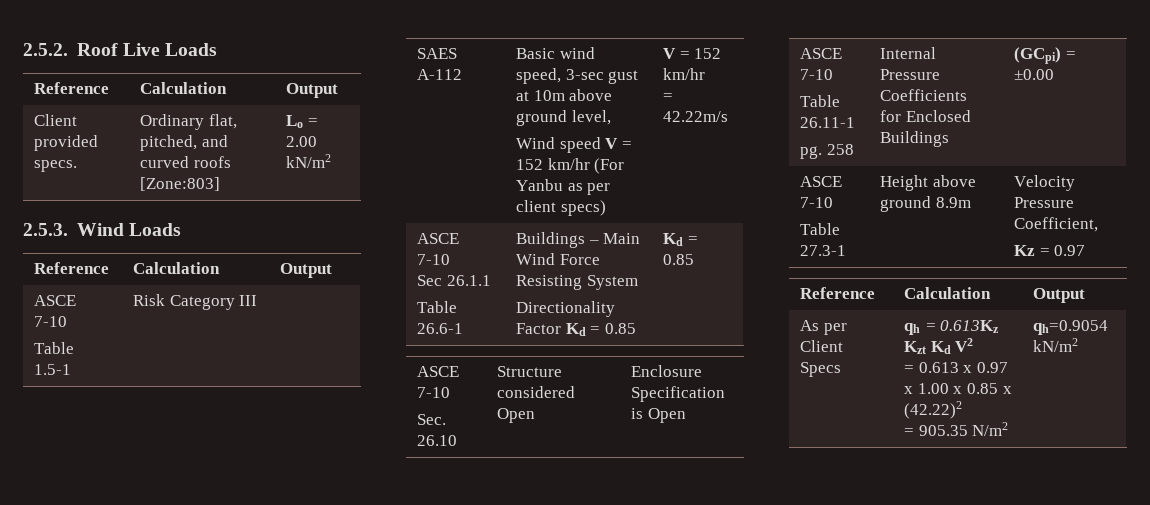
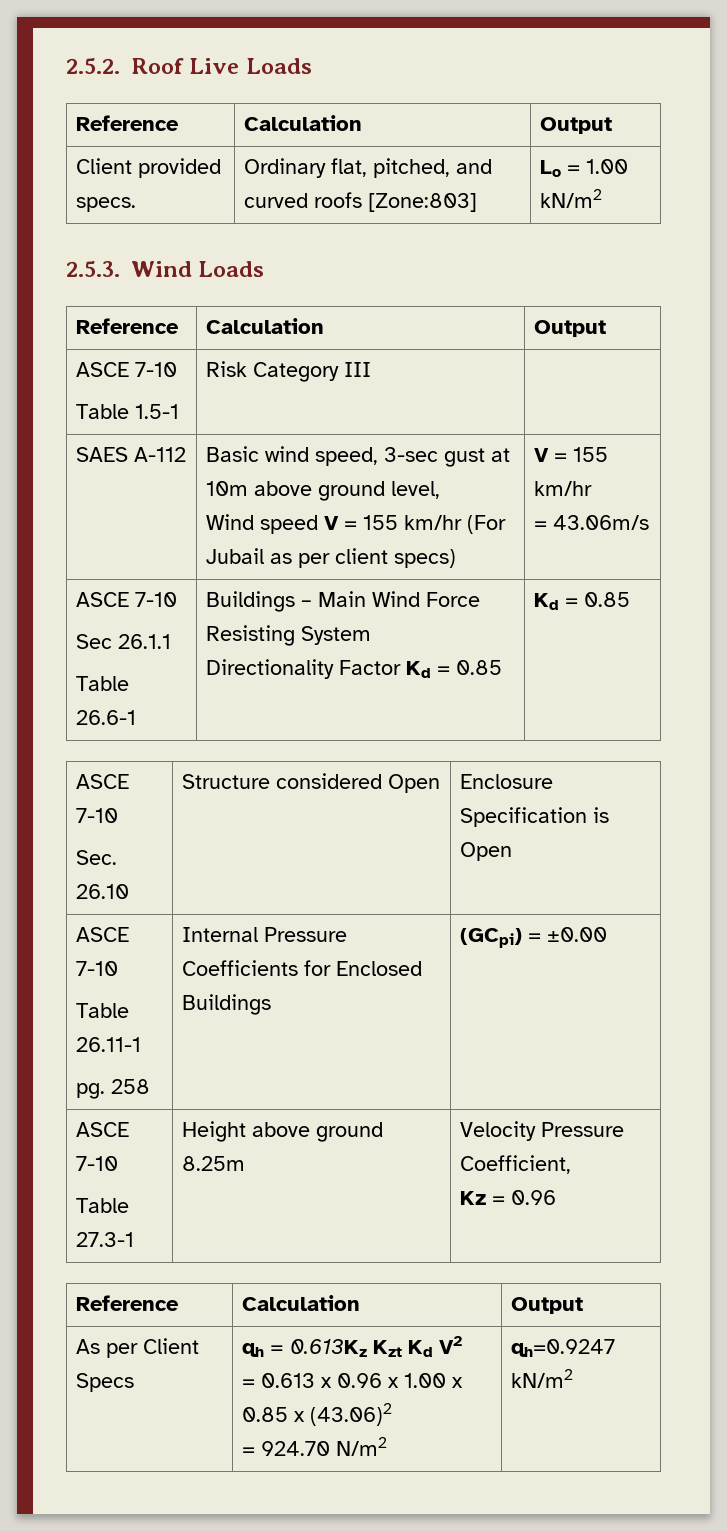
- Client provided specs. | Ordinary flat, pitched, and curved roofs [Zone:803] | Lo = 2.00 kN/m2
+ Client provided specs. | Ordinary flat, pitched, and curved roofs [Zone:803] | Lo = 1.00 kN/m2
  SAES A-112 | Basic wind speed, 3-sec gust at 10m above ground level,
- Wind speed V = 152 km/hr (For Yanbu as per client specs) | V = 152 km/hr
- = 42.22m/s
+ Wind speed V = 155 km/hr (For Jubail as per client specs) | V = 155 km/hr
+ = 43.06m/s
  ASCE 7-10
  Sec. 26.10 | Structure considered Open | Enclosure Specification is Open
  ASCE 7-10
  Table 26.11-1
  pg. 258 | Internal Pressure Coefficients for Enclosed Buildings | (GCpi) = ±0.00
  ASCE 7-10
- Table 27.3-1 | Height above ground 8.9m | Velocity Pressure Coefficient,
- Kz = 0.97
+ Table 27.3-1 | Height above ground 8.25m | Velocity Pressure Coefficient,
+ Kz = 0.96
  As per Client Specs | qh = 0.613Kz Kzt Kd V2
- = 0.613 x 0.97 x 1.00 x 0.85 x (42.22)2
- = 905.35 N/m2 | qh=0.9054 kN/m2
+ = 0.613 x 0.96 x 1.00 x 0.85 x (43.06)2
+ = 924.70 N/m2 | qh=0.9247 kN/m2

